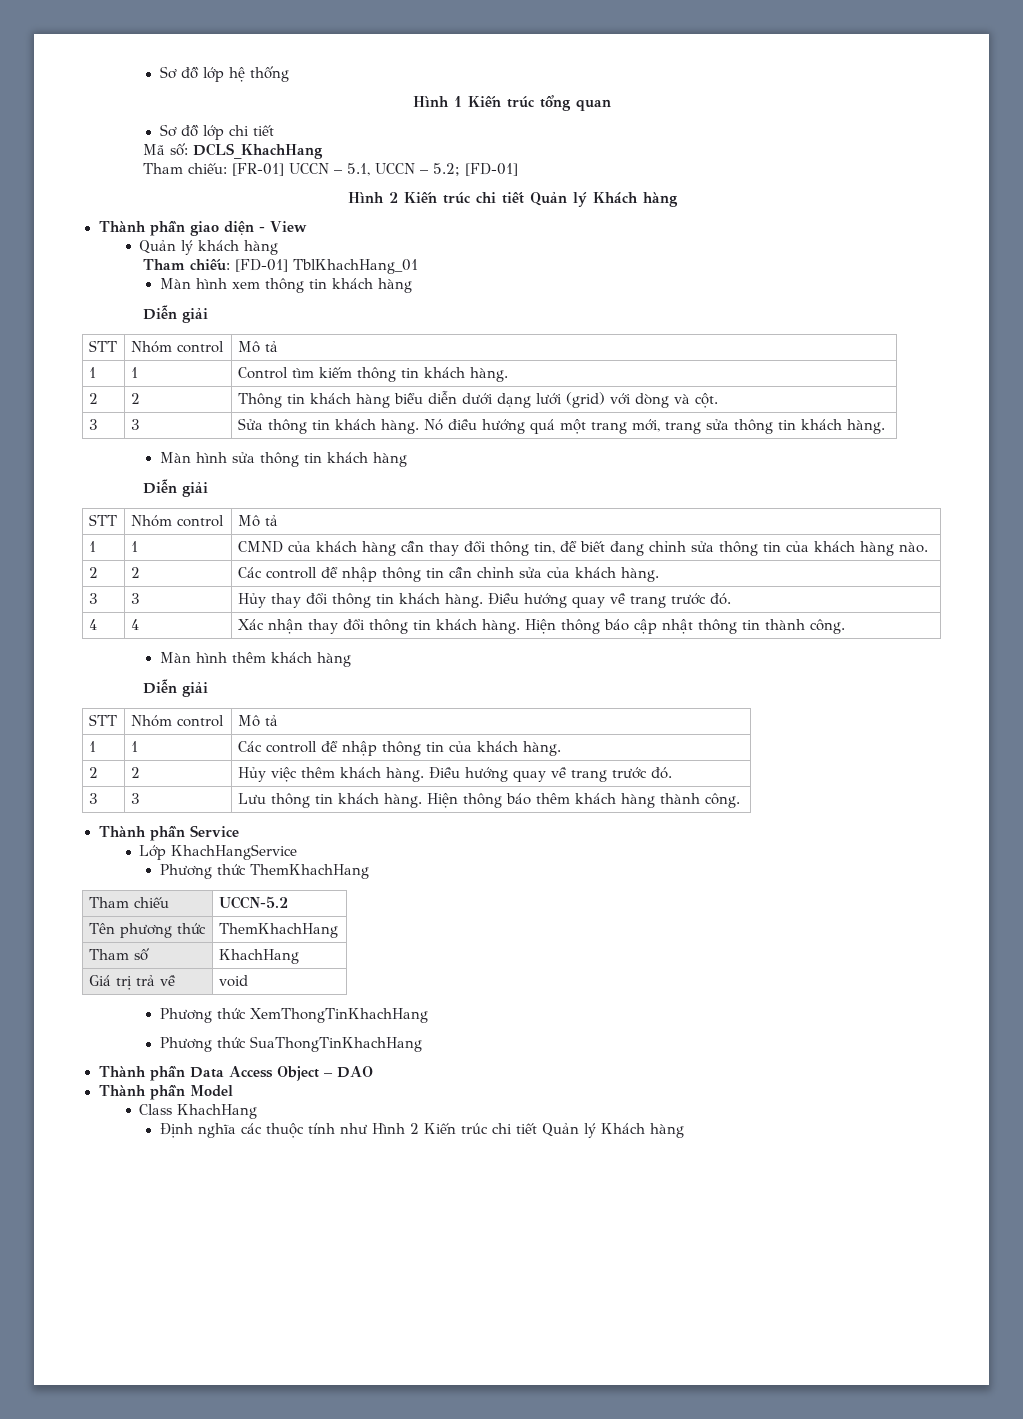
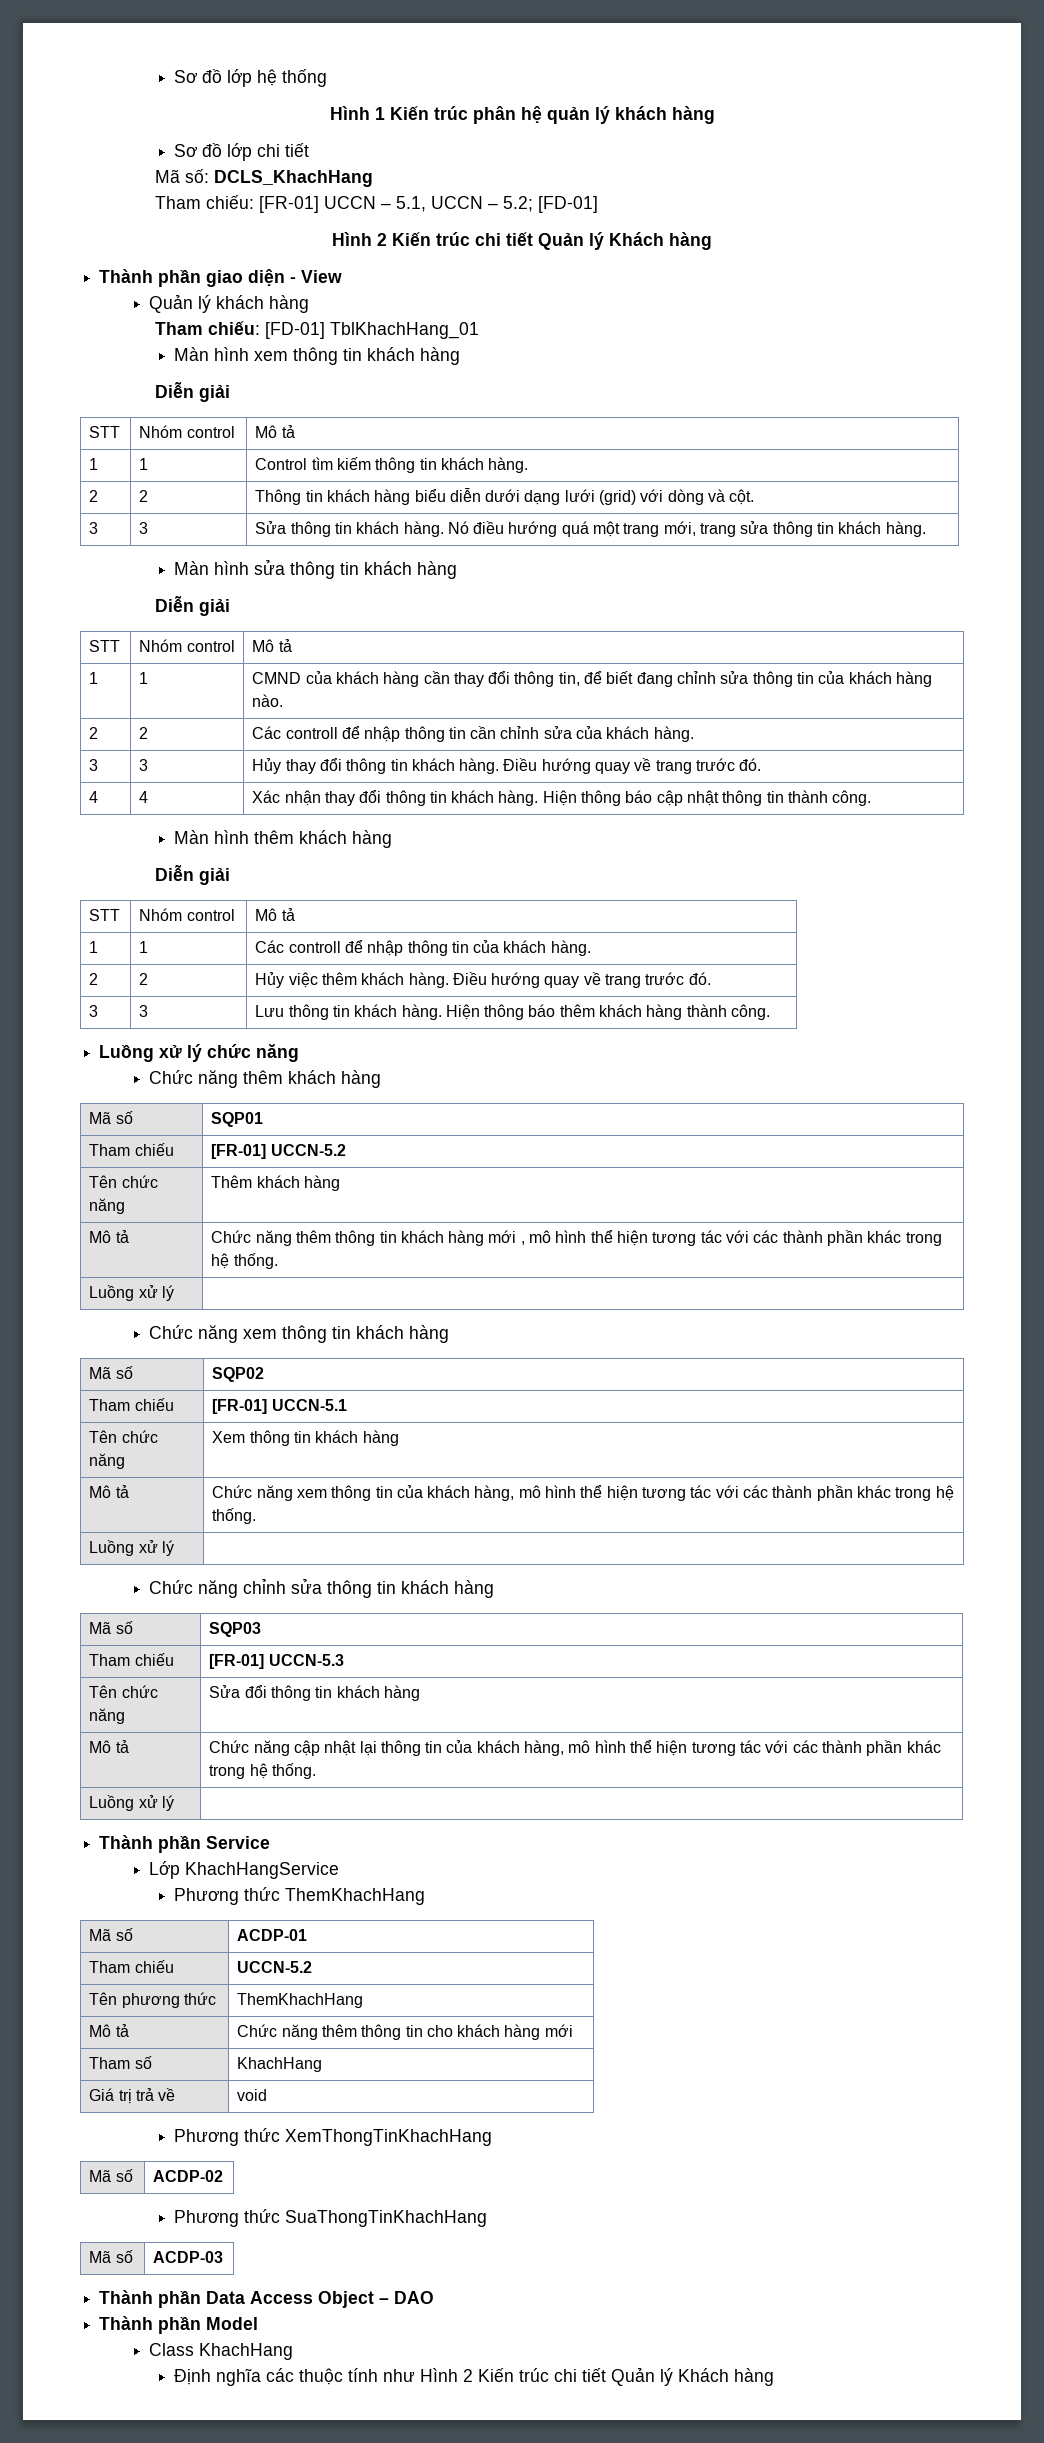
- Hình 1 Kiến trúc tổng quan
+ Hình 1 Kiến trúc phân hệ quản lý khách hàng
+ Luồng xử lý chức năng
+ Chức năng thêm khách hàng
+ Mã số | SQP01
+ Tham chiếu | [FR-01] UCCN-5.2
+ Tên chức năng | Thêm khách hàng
+ Mô tả | Chức năng thêm thông tin khách hàng mới , mô hình thể hiện tương tác với các thành phần khác trong hệ thống.
+ Luồng xử lý |
+ Chức năng xem thông tin khách hàng
+ Mã số | SQP02
+ Tham chiếu | [FR-01] UCCN-5.1
+ Tên chức năng | Xem thông tin khách hàng
+ Mô tả | Chức năng xem thông tin của khách hàng, mô hình thể hiện tương tác với các thành phần khác trong hệ thống.
+ Luồng xử lý |
+ Chức năng chỉnh sửa thông tin khách hàng
+ Mã số | SQP03
+ Tham chiếu | [FR-01] UCCN-5.3
+ Tên chức năng | Sửa đổi thông tin khách hàng
+ Mô tả | Chức năng cập nhật lại thông tin của khách hàng, mô hình thể hiện tương tác với các thành phần khác trong hệ thống.
+ Luồng xử lý |
+ Mã số | ACDP-01
+ Mô tả | Chức năng thêm thông tin cho khách hàng mới
+ Mã số | ACDP-02
+ Mã số | ACDP-03

